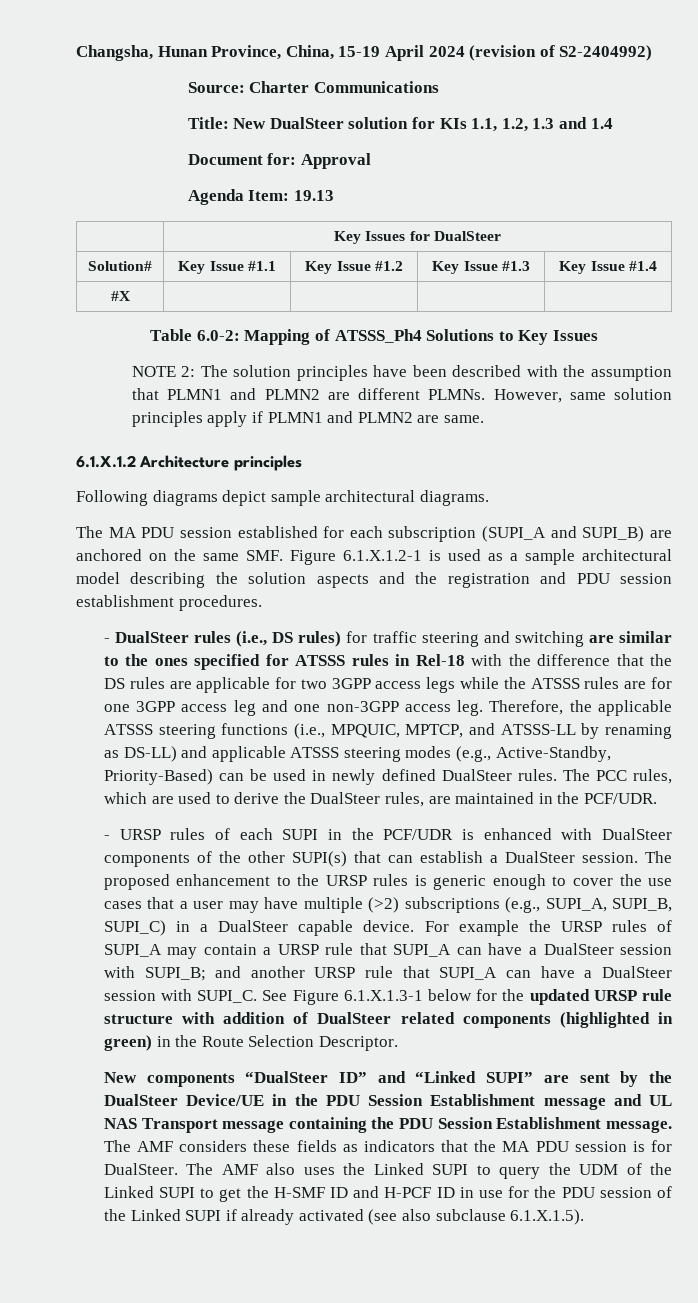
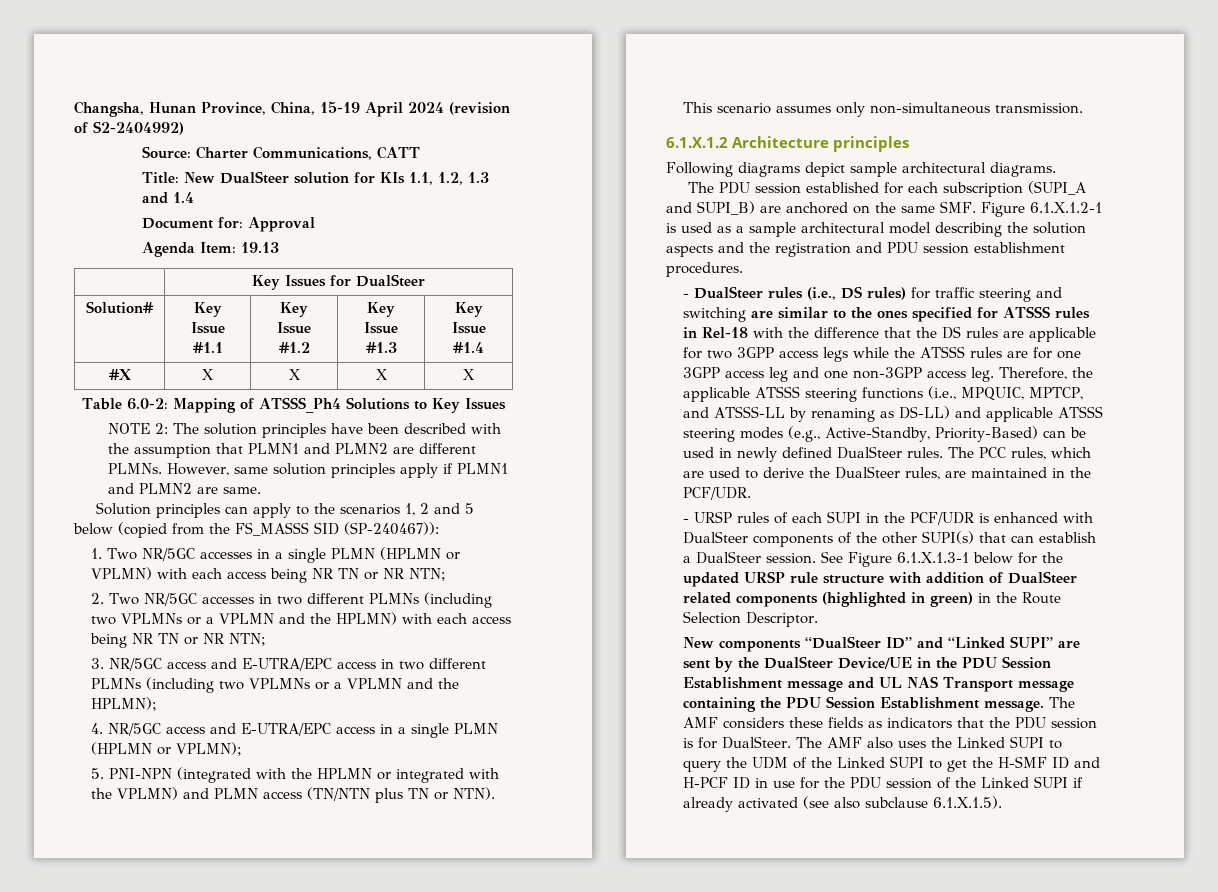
- Source: Charter Communications
+ Source: Charter Communications, CATT
- #X | | | |
+ #X | X | X | X | X
+ Solution principles can apply to the scenarios 1, 2 and 5 below (copied from the FS_MASSS SID (SP-240467)):
+ 1. Two NR/5GC accesses in a single PLMN (HPLMN or VPLMN) with each access being NR TN or NR NTN;
+ 2. Two NR/5GC accesses in two different PLMNs (including two VPLMNs or a VPLMN and the HPLMN) with each access being NR TN or NR NTN;
+ 3. NR/5GC access and E-UTRA/EPC access in two different PLMNs (including two VPLMNs or a VPLMN and the HPLMN);
+ 4. NR/5GC access and E-UTRA/EPC access in a single PLMN (HPLMN or VPLMN);
+ 5. PNI-NPN (integrated with the HPLMN or integrated with the VPLMN) and PLMN access (TN/NTN plus TN or NTN). This scenario assumes only non-simultaneous transmission.
- The MA PDU session established for each subscription (SUPI_A and SUPI_B) are anchored on the same SMF. Figure 6.1.X.1.2-1 is used as a sample architectural model describing the solution aspects and the registration and PDU session establishment procedures.
+ The PDU session established for each subscription (SUPI_A and SUPI_B) are anchored on the same SMF. Figure 6.1.X.1.2-1 is used as a sample architectural model describing the solution aspects and the registration and PDU session establishment procedures.
- The proposed enhancement to the URSP rules is generic enough to cover the use cases that a user may have multiple (>2) subscriptions (e.g., SUPI_A, SUPI_B, SUPI_C) in a DualSteer capable device. For example the URSP rules of SUPI_A may contain a URSP rule that SUPI_A can have a DualSteer session with SUPI_B; and another URSP rule that SUPI_A can have a DualSteer session with SUPI_C.
- The AMF considers these fields as indicators that the MA PDU session is for DualSteer.
+ The AMF considers these fields as indicators that the PDU session is for DualSteer.

